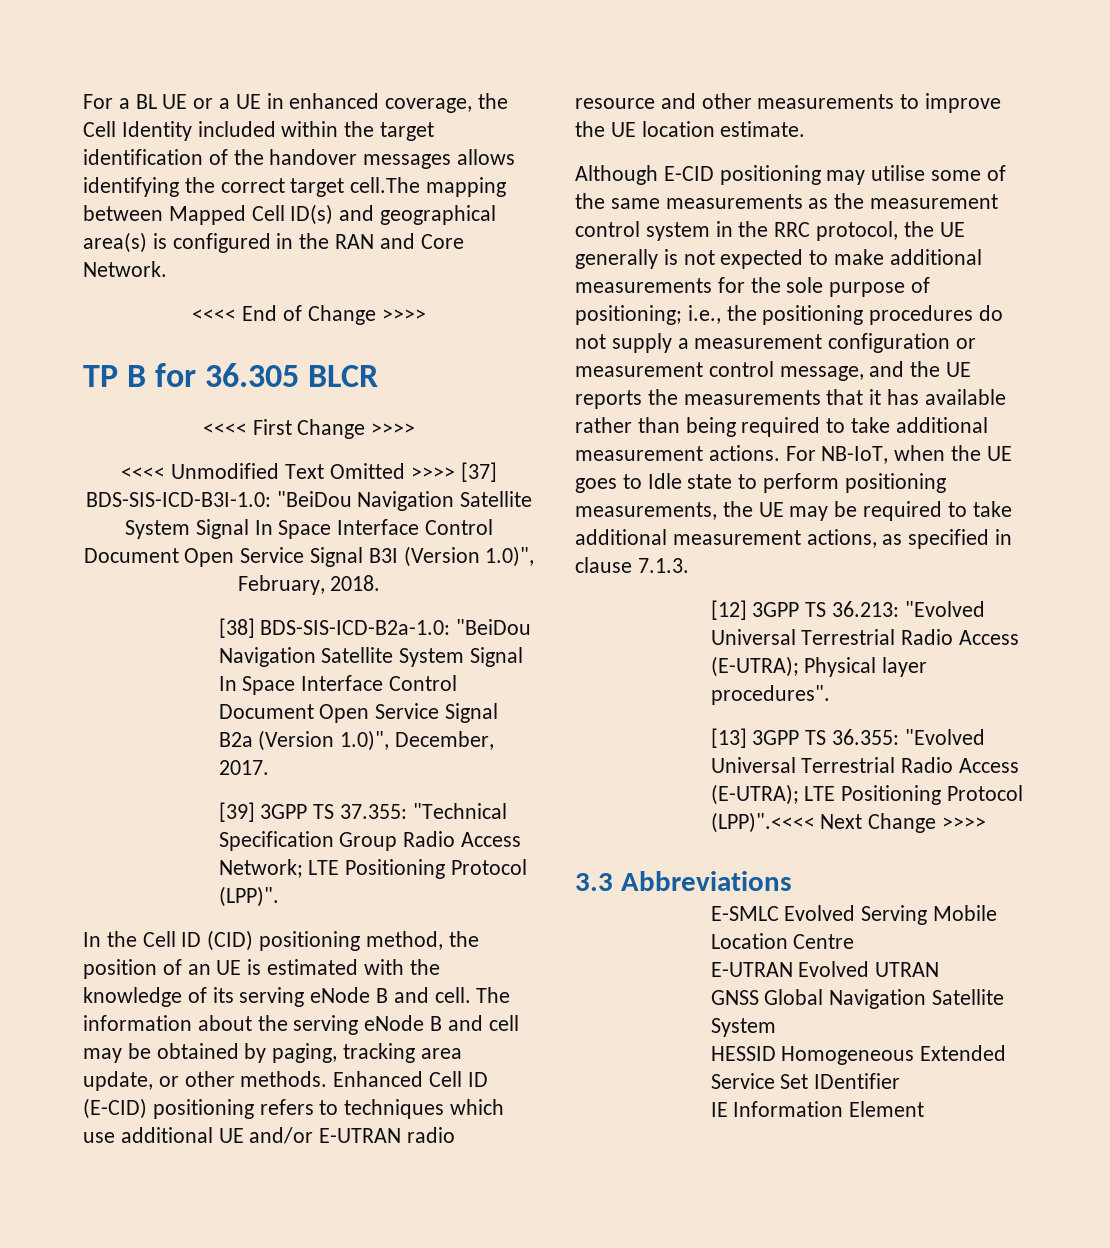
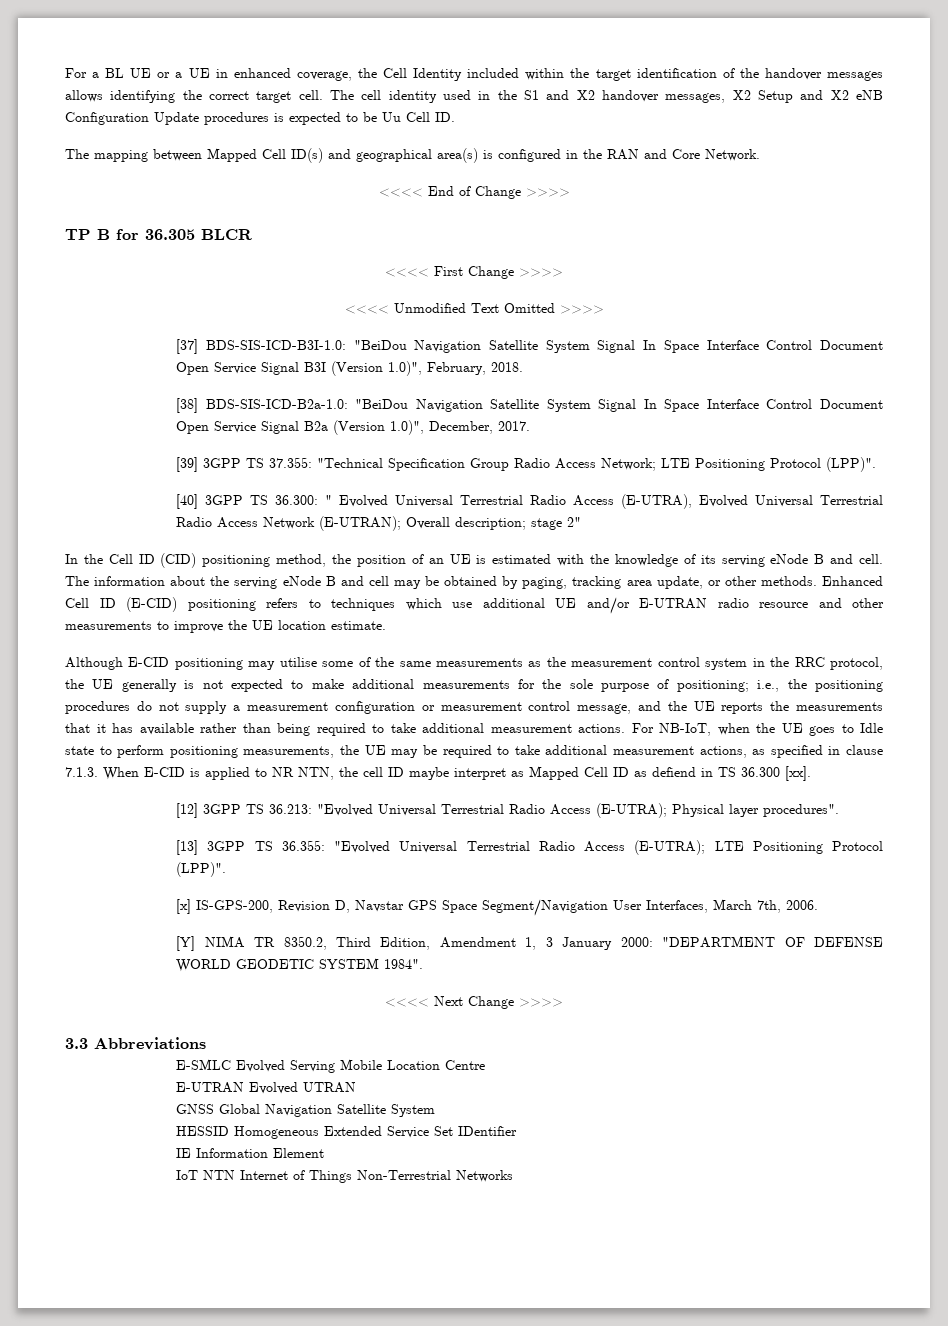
- For a BL UE or a UE in enhanced coverage, the Cell Identity included within the target identification of the handover messages allows identifying the correct target cell.The mapping between Mapped Cell ID(s) and geographical area(s) is configured in the RAN and Core Network.
+ For a BL UE or a UE in enhanced coverage, the Cell Identity included within the target identification of the handover messages allows identifying the correct target cell. The cell identity used in the S1 and X2 handover messages, X2 Setup and X2 eNB Configuration Update procedures is expected to be Uu Cell ID.
+ The mapping between Mapped Cell ID(s) and geographical area(s) is configured in the RAN and Core Network.
- <<<< Unmodified Text Omitted >>>> [37] BDS-SIS-ICD-B3I-1.0: "BeiDou Navigation Satellite System Signal In Space Interface Control Document Open Service Signal B3I (Version 1.0)", February, 2018.
+ <<<< Unmodified Text Omitted >>>>
+ [37] BDS-SIS-ICD-B3I-1.0: "BeiDou Navigation Satellite System Signal In Space Interface Control Document Open Service Signal B3I (Version 1.0)", February, 2018.
+ [40] 3GPP TS 36.300: " Evolved Universal Terrestrial Radio Access (E-UTRA), Evolved Universal Terrestrial Radio Access Network (E-UTRAN); Overall description; stage 2"
- For NB-IoT, when the UE goes to Idle state to perform positioning measurements, the UE may be required to take additional measurement actions, as specified in clause 7.1.3.
+ For NB-IoT, when the UE goes to Idle state to perform positioning measurements, the UE may be required to take additional measurement actions, as specified in clause 7.1.3. When E-CID is applied to NR NTN, the cell ID maybe interpret as Mapped Cell ID as defiend in TS 36.300 [xx].
- [13] 3GPP TS 36.355: "Evolved Universal Terrestrial Radio Access (E-UTRA); LTE Positioning Protocol (LPP)".<<<< Next Change >>>>
+ [13] 3GPP TS 36.355: "Evolved Universal Terrestrial Radio Access (E-UTRA); LTE Positioning Protocol (LPP)".
+ [x] IS-GPS-200, Revision D, Navstar GPS Space Segment/Navigation User Interfaces, March 7th, 2006.
+ [Y] NIMA TR 8350.2, Third Edition, Amendment 1, 3 January 2000: "DEPARTMENT OF DEFENSE WORLD GEODETIC SYSTEM 1984".
+ <<<< Next Change >>>>
+ IoT NTN Internet of Things Non-Terrestrial Networks

